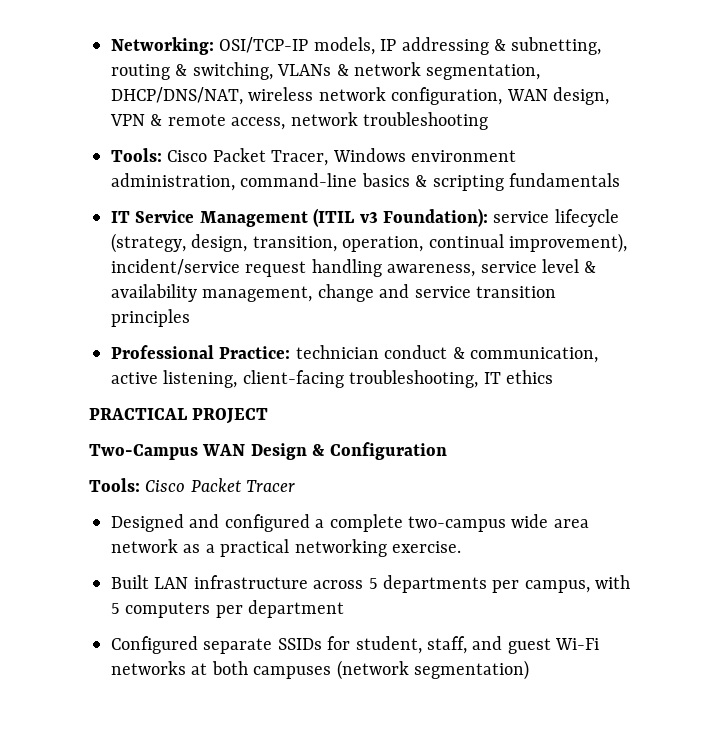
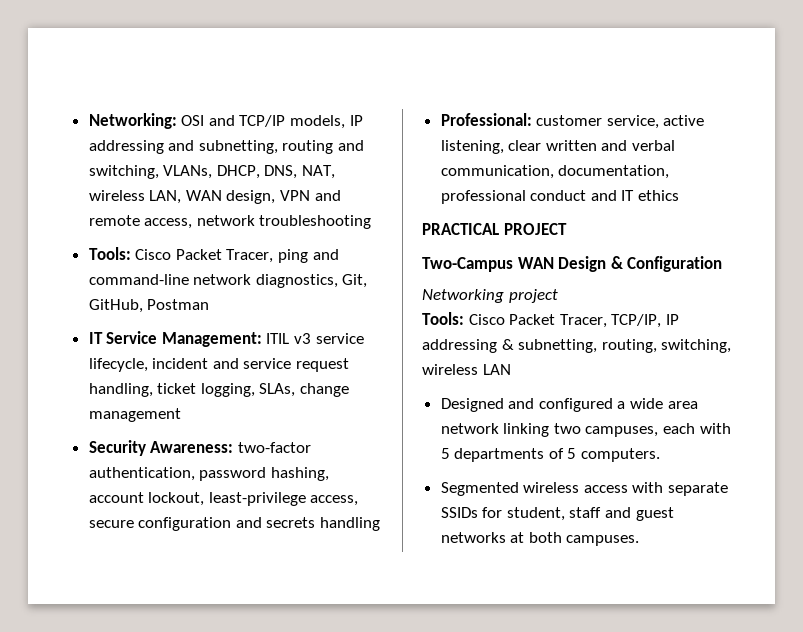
- Networking: OSI/TCP-IP models, IP addressing & subnetting, routing & switching, VLANs & network segmentation, DHCP/DNS/NAT, wireless network configuration, WAN design, VPN & remote access, network troubleshooting
+ Networking: OSI and TCP/IP models, IP addressing and subnetting, routing and switching, VLANs, DHCP, DNS, NAT, wireless LAN, WAN design, VPN and remote access, network troubleshooting
- Tools: Cisco Packet Tracer, Windows environment administration, command-line basics & scripting fundamentals
- IT Service Management (ITIL v3 Foundation): service lifecycle (strategy, design, transition, operation, continual improvement), incident/service request handling awareness, service level & availability management, change and service transition principles
- Professional Practice: technician conduct & communication, active listening, client-facing troubleshooting, IT ethics
+ Tools: Cisco Packet Tracer, ping and command-line network diagnostics, Git, GitHub, Postman
+ IT Service Management: ITIL v3 service lifecycle, incident and service request handling, ticket logging, SLAs, change management
+ Security Awareness: two-factor authentication, password hashing, account lockout, least-privilege access, secure configuration and secrets handling
+ Professional: customer service, active listening, clear written and verbal communication, documentation, professional conduct and IT ethics
- Tools: Cisco Packet Tracer
+ Networking project
+ Tools: Cisco Packet Tracer, TCP/IP, IP addressing & subnetting, routing, switching, wireless LAN
- Designed and configured a complete two-campus wide area network as a practical networking exercise.
- Built LAN infrastructure across 5 departments per campus, with 5 computers per department
- Configured separate SSIDs for student, staff, and guest Wi-Fi networks at both campuses (network segmentation)
+ Designed and configured a wide area network linking two campuses, each with 5 departments of 5 computers.
+ Segmented wireless access with separate SSIDs for student, staff and guest networks at both campuses.

